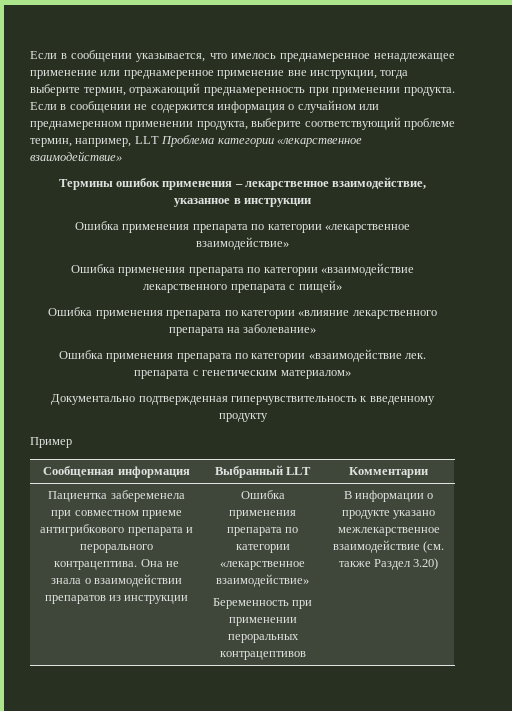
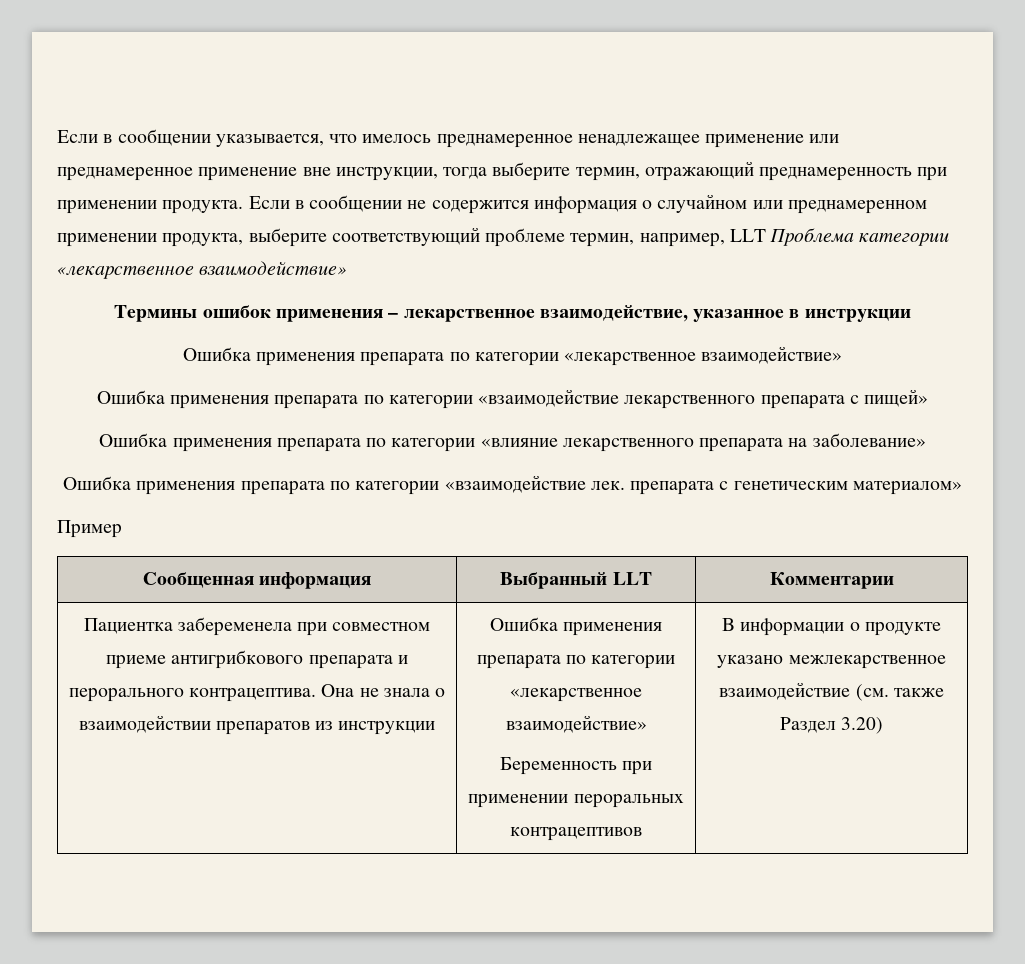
- Документально подтвержденная гиперчувствительность к введенному продукту

